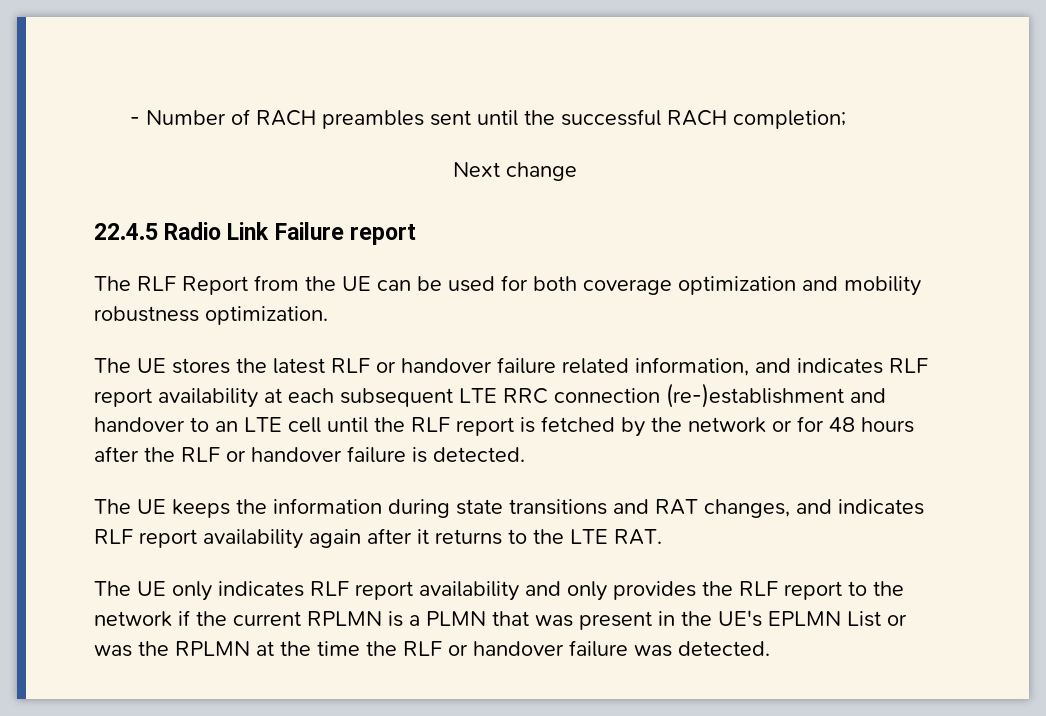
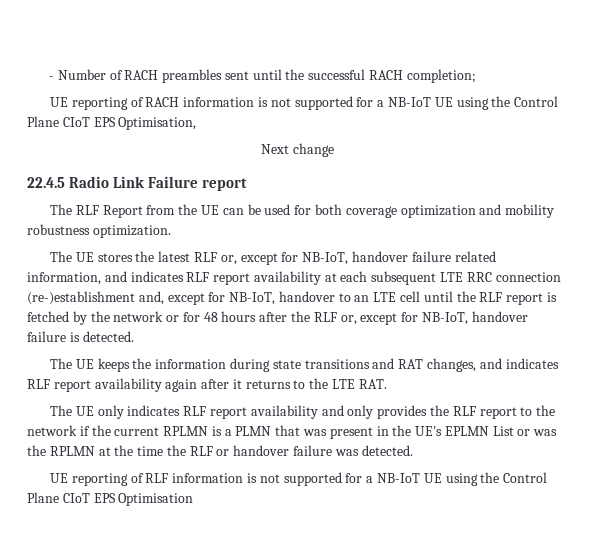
+ UE reporting of RACH information is not supported for a NB-IoT UE using the Control Plane CIoT EPS Optimisation,
- The UE stores the latest RLF or handover failure related information, and indicates RLF report availability at each subsequent LTE RRC connection (re-)establishment and handover to an LTE cell until the RLF report is fetched by the network or for 48 hours after the RLF or handover failure is detected.
+ The UE stores the latest RLF or, except for NB-IoT, handover failure related information, and indicates RLF report availability at each subsequent LTE RRC connection (re-)establishment and, except for NB-IoT, handover to an LTE cell until the RLF report is fetched by the network or for 48 hours after the RLF or, except for NB-IoT, handover failure is detected.
+ UE reporting of RLF information is not supported for a NB-IoT UE using the Control Plane CIoT EPS Optimisation

